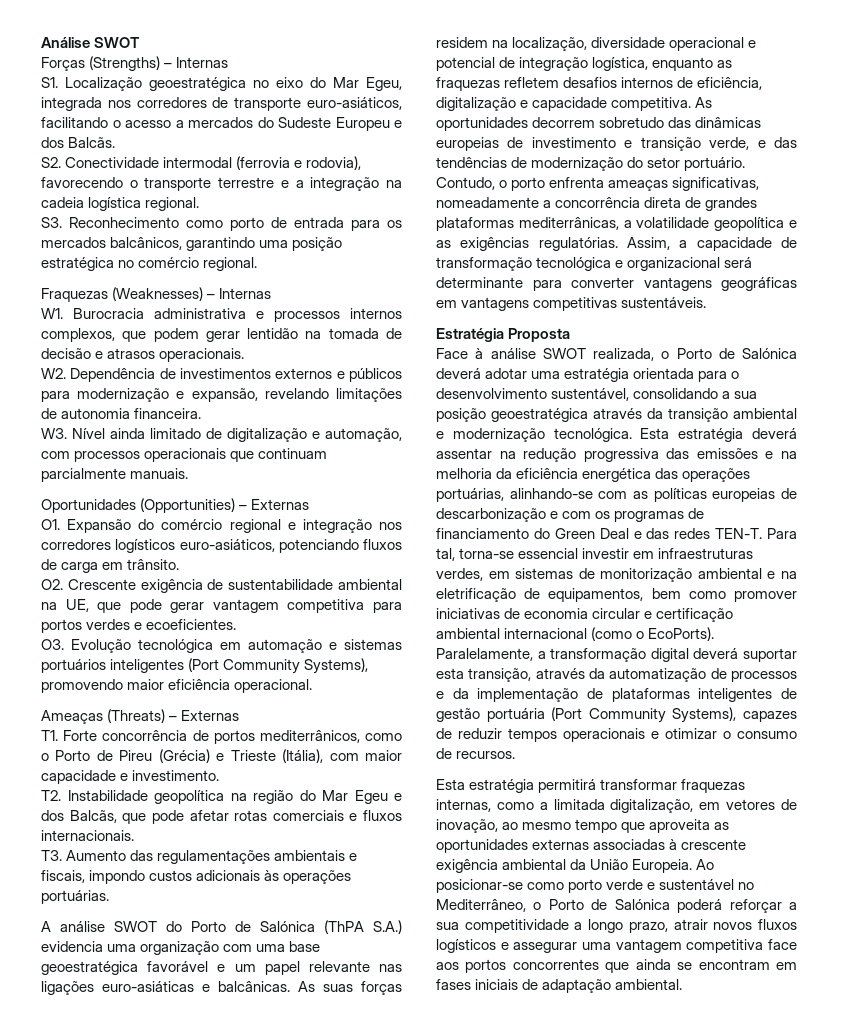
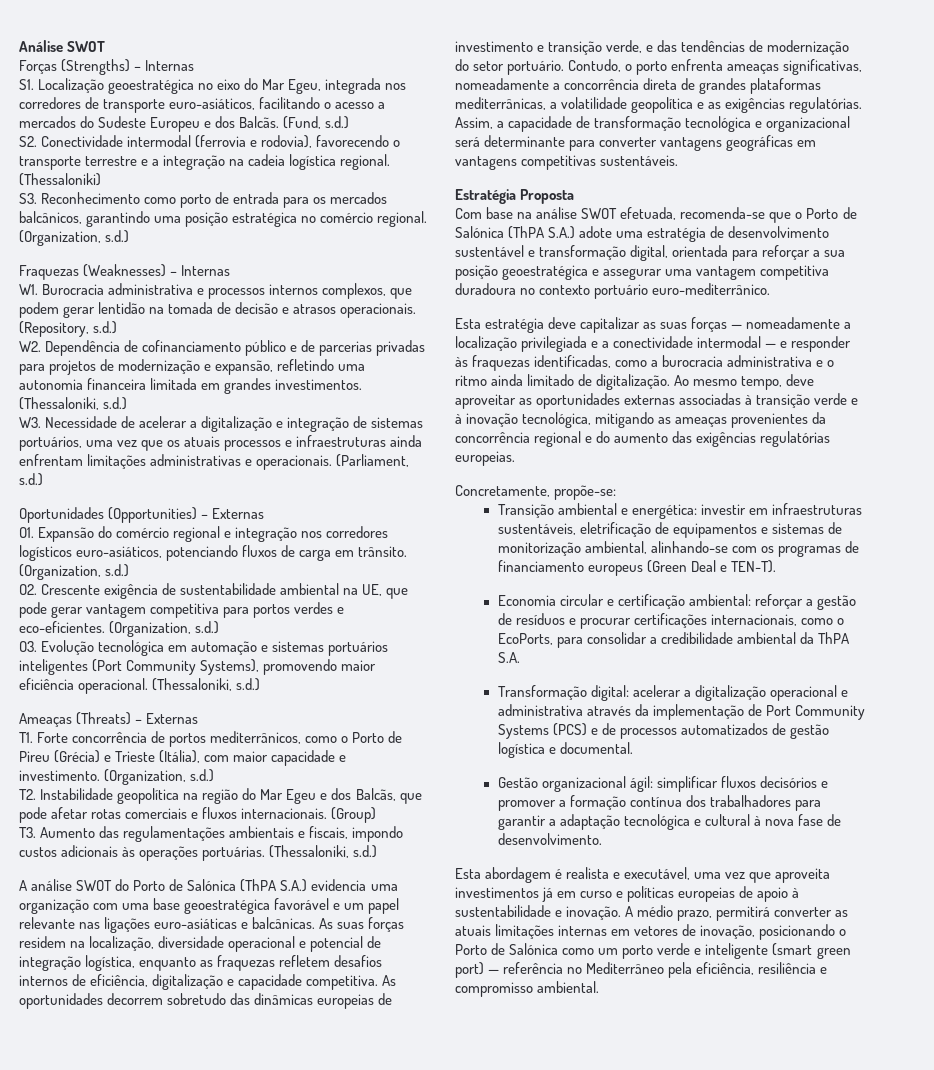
+ (Fund, s.d.)
+ (Thessaloniki)
- S3. Reconhecimento como porto de entrada para os mercados balcânicos, garantindo uma posição estratégica no comércio regional.
+ S3. Reconhecimento como porto de entrada para os mercados balcânicos, garantindo uma posição estratégica no comércio regional. (Organization, s.d.)
+ (Repository, s.d.)
- W2. Dependência de investimentos externos e públicos para modernização e expansão, revelando limitações de autonomia financeira.
- W3. Nível ainda limitado de digitalização e automação, com processos operacionais que continuam parcialmente manuais.
+ W2. Dependência de cofinanciamento público e de parcerias privadas para projetos de modernização e expansão, refletindo uma autonomia financeira limitada em grandes investimentos. (Thessaloniki, s.d.)
+ W3. Necessidade de acelerar a digitalização e integração de sistemas portuários, uma vez que os atuais processos e infraestruturas ainda enfrentam limitações administrativas e operacionais. (Parliament, s.d.)
- O1. Expansão do comércio regional e integração nos corredores logísticos euro-asiáticos, potenciando fluxos de carga em trânsito.
+ O1. Expansão do comércio regional e integração nos corredores logísticos euro-asiáticos, potenciando fluxos de carga em trânsito. (Organization, s.d.)
- O2. Crescente exigência de sustentabilidade ambiental na UE, que pode gerar vantagem competitiva para portos verdes e ecoeficientes.
+ O2. Crescente exigência de sustentabilidade ambiental na UE, que pode gerar vantagem competitiva para portos verdes e eco-eficientes. (Organization, s.d.)
- O3. Evolução tecnológica em automação e sistemas portuários inteligentes (Port Community Systems), promovendo maior eficiência operacional.
+ O3. Evolução tecnológica em automação e sistemas portuários inteligentes (Port Community Systems), promovendo maior eficiência operacional. (Thessaloniki, s.d.)
- T1. Forte concorrência de portos mediterrânicos, como o Porto de Pireu (Grécia) e Trieste (Itália), com maior capacidade e investimento.
+ T1. Forte concorrência de portos mediterrânicos, como o Porto de Pireu (Grécia) e Trieste (Itália), com maior capacidade e investimento. (Organization, s.d.)
+ (Group)
- T3. Aumento das regulamentações ambientais e fiscais, impondo custos adicionais às operações portuárias.
+ T3. Aumento das regulamentações ambientais e fiscais, impondo custos adicionais às operações portuárias. (Thessaloniki, s.d.)
- Face à análise SWOT realizada, o Porto de Salónica deverá adotar uma estratégia orientada para o desenvolvimento sustentável, consolidando a sua posição geoestratégica através da transição ambiental e modernização tecnológica. Esta estratégia deverá assentar na redução progressiva das emissões e na melhoria da eficiência energética das operações portuárias, alinhando-se com as políticas europeias de descarbonização e com os programas de financiamento do Green Deal e das redes TEN-T. Para tal, torna-se essencial investir em infraestruturas verdes, em sistemas de monitorização ambiental e na eletrificação de equipamentos, bem como promover iniciativas de economia circular e certificação ambiental internacional (como o EcoPorts). Paralelamente, a transformação digital deverá suportar esta transição, através da automatização de processos e da implementação de plataformas inteligentes de gestão portuária (Port Community Systems), capazes de reduzir tempos operacionais e otimizar o consumo de recursos.
- Esta estratégia permitirá transformar fraquezas internas, como a limitada digitalização, em vetores de inovação, ao mesmo tempo que aproveita as oportunidades externas associadas à crescente exigência ambiental da União Europeia. Ao posicionar-se como porto verde e sustentável no Mediterrâneo, o Porto de Salónica poderá reforçar a sua competitividade a longo prazo, atrair novos fluxos logísticos e assegurar uma vantagem competitiva face aos portos concorrentes que ainda se encontram em fases iniciais de adaptação ambiental.
+ Com base na análise SWOT efetuada, recomenda-se que o Porto de Salónica (ThPA S.A.) adote uma estratégia de desenvolvimento sustentável e transformação digital, orientada para reforçar a sua posição geoestratégica e assegurar uma vantagem competitiva duradoura no contexto portuário euro-mediterrânico.
+ Esta estratégia deve capitalizar as suas forças — nomeadamente a localização privilegiada e a conectividade intermodal — e responder às fraquezas identificadas, como a burocracia administrativa e o ritmo ainda limitado de digitalização. Ao mesmo tempo, deve aproveitar as oportunidades externas associadas à transição verde e à inovação tecnológica, mitigando as ameaças provenientes da concorrência regional e do aumento das exigências regulatórias europeias.
+ Concretamente, propõe-se:
+ Transição ambiental e energética: investir em infraestruturas sustentáveis, eletrificação de equipamentos e sistemas de monitorização ambiental, alinhando-se com os programas de financiamento europeus (Green Deal e TEN-T).
+ Economia circular e certificação ambiental: reforçar a gestão de resíduos e procurar certificações internacionais, como o EcoPorts, para consolidar a credibilidade ambiental da ThPA S.A.
+ Transformação digital: acelerar a digitalização operacional e administrativa através da implementação de Port Community Systems (PCS) e de processos automatizados de gestão logística e documental.
+ Gestão organizacional ágil: simplificar fluxos decisórios e promover a formação contínua dos trabalhadores para garantir a adaptação tecnológica e cultural à nova fase de desenvolvimento.
+ Esta abordagem é realista e executável, uma vez que aproveita investimentos já em curso e políticas europeias de apoio à sustentabilidade e inovação. A médio prazo, permitirá converter as atuais limitações internas em vetores de inovação, posicionando o Porto de Salónica como um porto verde e inteligente (smart green port) — referência no Mediterrâneo pela eficiência, resiliência e compromisso ambiental.

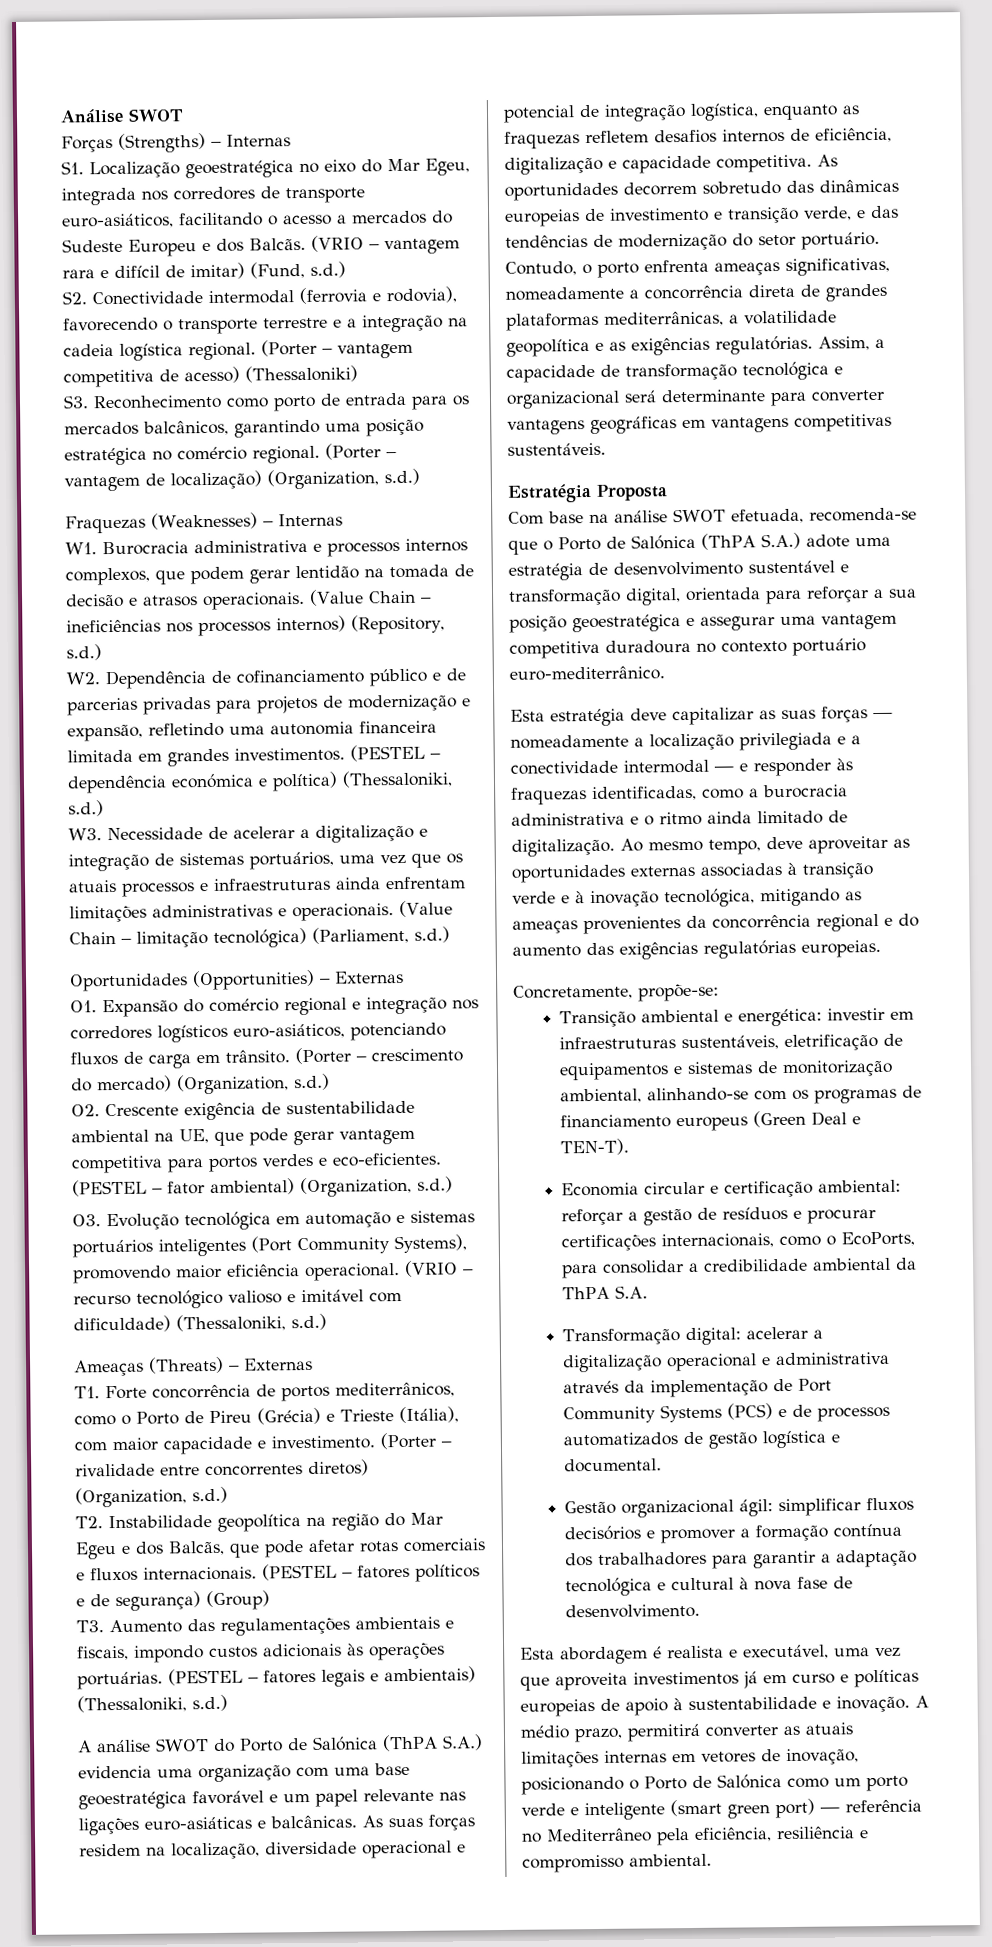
- (Fund, s.d.)
+ (VRIO – vantagem rara e difícil de imitar) (Fund, s.d.)
- (Thessaloniki)
+ (Porter – vantagem competitiva de acesso) (Thessaloniki)
- S3. Reconhecimento como porto de entrada para os mercados balcânicos, garantindo uma posição estratégica no comércio regional. (Organization, s.d.)
+ S3. Reconhecimento como porto de entrada para os mercados balcânicos, garantindo uma posição estratégica no comércio regional. (Porter – vantagem de localização) (Organization, s.d.)
- (Repository, s.d.)
+ (Value Chain – ineficiências nos processos internos) (Repository, s.d.)
- W2. Dependência de cofinanciamento público e de parcerias privadas para projetos de modernização e expansão, refletindo uma autonomia financeira limitada em grandes investimentos. (Thessaloniki, s.d.)
+ W2. Dependência de cofinanciamento público e de parcerias privadas para projetos de modernização e expansão, refletindo uma autonomia financeira limitada em grandes investimentos. (PESTEL – dependência económica e política) (Thessaloniki, s.d.)
- (Parliament, s.d.)
+ (Value Chain – limitação tecnológica) (Parliament, s.d.)
- O1. Expansão do comércio regional e integração nos corredores logísticos euro-asiáticos, potenciando fluxos de carga em trânsito. (Organization, s.d.)
+ O1. Expansão do comércio regional e integração nos corredores logísticos euro-asiáticos, potenciando fluxos de carga em trânsito. (Porter – crescimento do mercado) (Organization, s.d.)
- O2. Crescente exigência de sustentabilidade ambiental na UE, que pode gerar vantagem competitiva para portos verdes e eco-eficientes. (Organization, s.d.)
+ O2. Crescente exigência de sustentabilidade ambiental na UE, que pode gerar vantagem competitiva para portos verdes e eco-eficientes. (PESTEL – fator ambiental) (Organization, s.d.)
- O3. Evolução tecnológica em automação e sistemas portuários inteligentes (Port Community Systems), promovendo maior eficiência operacional. (Thessaloniki, s.d.)
+ O3. Evolução tecnológica em automação e sistemas portuários inteligentes (Port Community Systems), promovendo maior eficiência operacional. (VRIO – recurso tecnológico valioso e imitável com dificuldade) (Thessaloniki, s.d.)
- T1. Forte concorrência de portos mediterrânicos, como o Porto de Pireu (Grécia) e Trieste (Itália), com maior capacidade e investimento. (Organization, s.d.)
+ T1. Forte concorrência de portos mediterrânicos, como o Porto de Pireu (Grécia) e Trieste (Itália), com maior capacidade e investimento. (Porter – rivalidade entre concorrentes diretos) (Organization, s.d.)
- (Group)
+ (PESTEL – fatores políticos e de segurança) (Group)
- T3. Aumento das regulamentações ambientais e fiscais, impondo custos adicionais às operações portuárias. (Thessaloniki, s.d.)
+ T3. Aumento das regulamentações ambientais e fiscais, impondo custos adicionais às operações portuárias. (PESTEL – fatores legais e ambientais) (Thessaloniki, s.d.)

